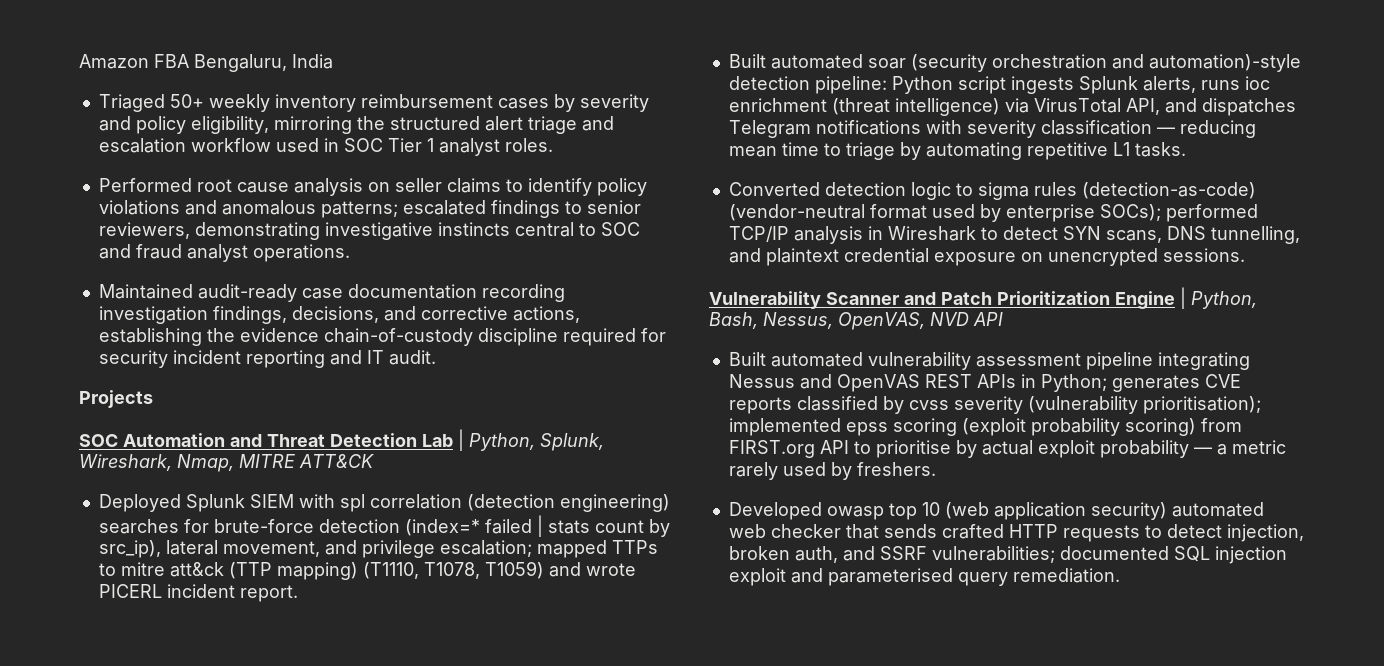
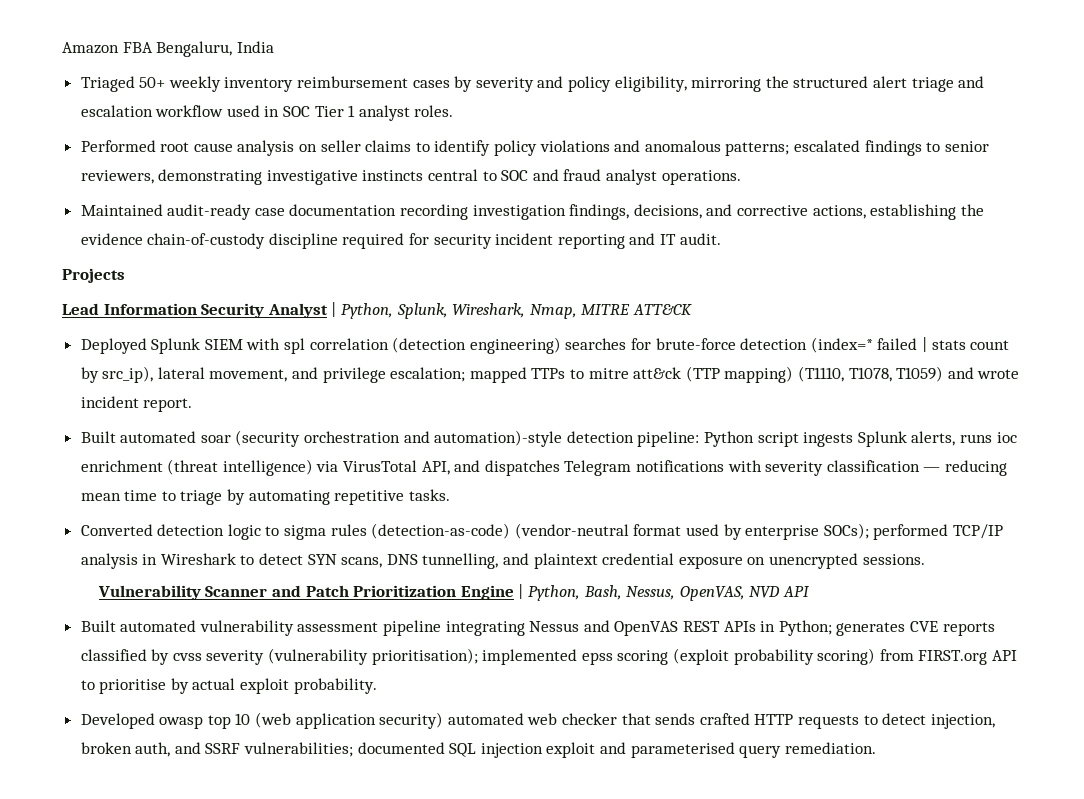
- SOC Automation and Threat Detection Lab | Python, Splunk, Wireshark, Nmap, MITRE ATT&CK
+ Lead Information Security Analyst | Python, Splunk, Wireshark, Nmap, MITRE ATT&CK
- Deployed Splunk SIEM with spl correlation (detection engineering) searches for brute-force detection (index=* failed | stats count by src_ip), lateral movement, and privilege escalation; mapped TTPs to mitre att&ck (TTP mapping) (T1110, T1078, T1059) and wrote PICERL incident report.
+ Deployed Splunk SIEM with spl correlation (detection engineering) searches for brute-force detection (index=* failed | stats count by src_ip), lateral movement, and privilege escalation; mapped TTPs to mitre att&ck (TTP mapping) (T1110, T1078, T1059) and wrote incident report.
- Built automated soar (security orchestration and automation)-style detection pipeline: Python script ingests Splunk alerts, runs ioc enrichment (threat intelligence) via VirusTotal API, and dispatches Telegram notifications with severity classification — reducing mean time to triage by automating repetitive L1 tasks.
+ Built automated soar (security orchestration and automation)-style detection pipeline: Python script ingests Splunk alerts, runs ioc enrichment (threat intelligence) via VirusTotal API, and dispatches Telegram notifications with severity classification — reducing mean time to triage by automating repetitive tasks.
- Built automated vulnerability assessment pipeline integrating Nessus and OpenVAS REST APIs in Python; generates CVE reports classified by cvss severity (vulnerability prioritisation); implemented epss scoring (exploit probability scoring) from FIRST.org API to prioritise by actual exploit probability — a metric rarely used by freshers.
+ Built automated vulnerability assessment pipeline integrating Nessus and OpenVAS REST APIs in Python; generates CVE reports classified by cvss severity (vulnerability prioritisation); implemented epss scoring (exploit probability scoring) from FIRST.org API to prioritise by actual exploit probability.

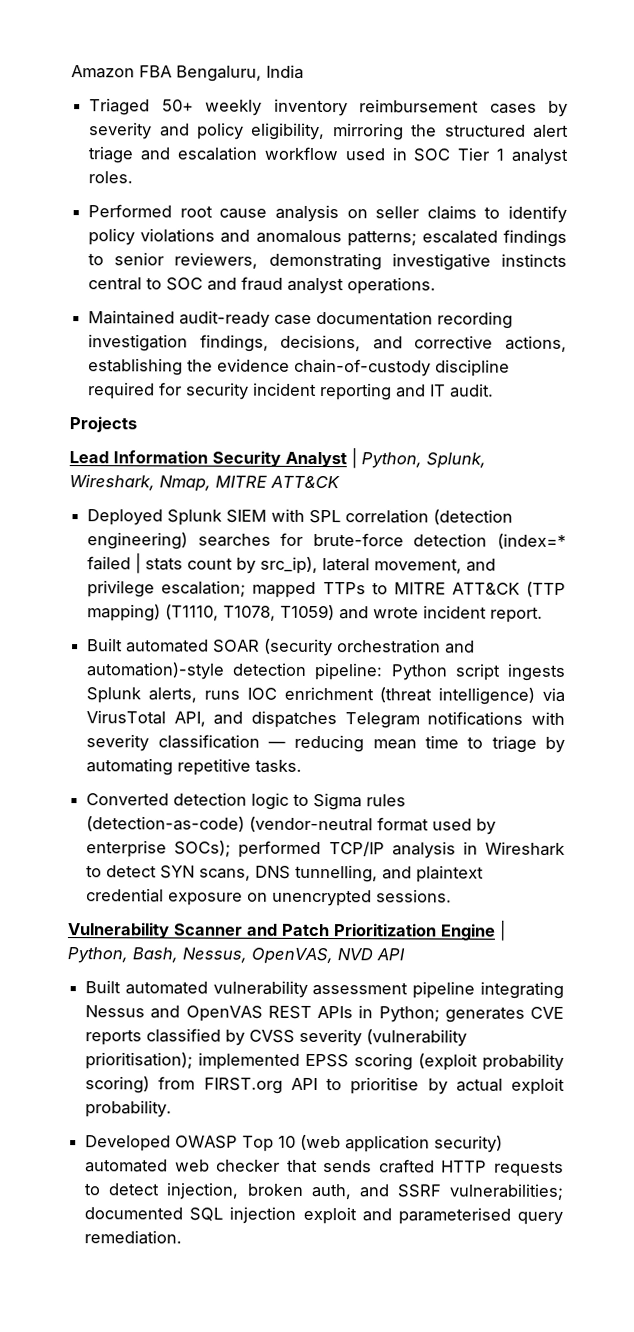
- Deployed Splunk SIEM with spl correlation (detection engineering) searches for brute-force detection (index=* failed | stats count by src_ip), lateral movement, and privilege escalation; mapped TTPs to mitre att&ck (TTP mapping) (T1110, T1078, T1059) and wrote incident report.
+ Deployed Splunk SIEM with SPL correlation (detection engineering) searches for brute-force detection (index=* failed | stats count by src_ip), lateral movement, and privilege escalation; mapped TTPs to MITRE ATT&CK (TTP mapping) (T1110, T1078, T1059) and wrote incident report.
- Built automated soar (security orchestration and automation)-style detection pipeline: Python script ingests Splunk alerts, runs ioc enrichment (threat intelligence) via VirusTotal API, and dispatches Telegram notifications with severity classification — reducing mean time to triage by automating repetitive tasks.
+ Built automated SOAR (security orchestration and automation)-style detection pipeline: Python script ingests Splunk alerts, runs IOC enrichment (threat intelligence) via VirusTotal API, and dispatches Telegram notifications with severity classification — reducing mean time to triage by automating repetitive tasks.
- Converted detection logic to sigma rules (detection-as-code) (vendor-neutral format used by enterprise SOCs); performed TCP/IP analysis in Wireshark to detect SYN scans, DNS tunnelling, and plaintext credential exposure on unencrypted sessions.
+ Converted detection logic to Sigma rules (detection-as-code) (vendor-neutral format used by enterprise SOCs); performed TCP/IP analysis in Wireshark to detect SYN scans, DNS tunnelling, and plaintext credential exposure on unencrypted sessions.
- Built automated vulnerability assessment pipeline integrating Nessus and OpenVAS REST APIs in Python; generates CVE reports classified by cvss severity (vulnerability prioritisation); implemented epss scoring (exploit probability scoring) from FIRST.org API to prioritise by actual exploit probability.
+ Built automated vulnerability assessment pipeline integrating Nessus and OpenVAS REST APIs in Python; generates CVE reports classified by CVSS severity (vulnerability prioritisation); implemented EPSS scoring (exploit probability scoring) from FIRST.org API to prioritise by actual exploit probability.
- Developed owasp top 10 (web application security) automated web checker that sends crafted HTTP requests to detect injection, broken auth, and SSRF vulnerabilities; documented SQL injection exploit and parameterised query remediation.
+ Developed OWASP Top 10 (web application security) automated web checker that sends crafted HTTP requests to detect injection, broken auth, and SSRF vulnerabilities; documented SQL injection exploit and parameterised query remediation.

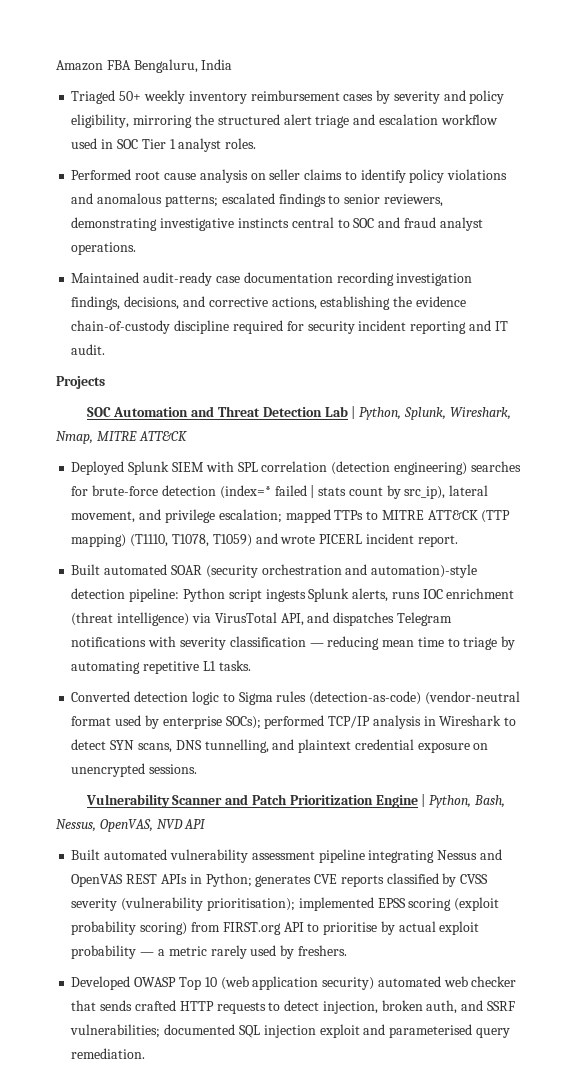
- Lead Information Security Analyst | Python, Splunk, Wireshark, Nmap, MITRE ATT&CK
+ SOC Automation and Threat Detection Lab | Python, Splunk, Wireshark, Nmap, MITRE ATT&CK
- Deployed Splunk SIEM with SPL correlation (detection engineering) searches for brute-force detection (index=* failed | stats count by src_ip), lateral movement, and privilege escalation; mapped TTPs to MITRE ATT&CK (TTP mapping) (T1110, T1078, T1059) and wrote incident report.
+ Deployed Splunk SIEM with SPL correlation (detection engineering) searches for brute-force detection (index=* failed | stats count by src_ip), lateral movement, and privilege escalation; mapped TTPs to MITRE ATT&CK (TTP mapping) (T1110, T1078, T1059) and wrote PICERL incident report.
- Built automated SOAR (security orchestration and automation)-style detection pipeline: Python script ingests Splunk alerts, runs IOC enrichment (threat intelligence) via VirusTotal API, and dispatches Telegram notifications with severity classification — reducing mean time to triage by automating repetitive tasks.
+ Built automated SOAR (security orchestration and automation)-style detection pipeline: Python script ingests Splunk alerts, runs IOC enrichment (threat intelligence) via VirusTotal API, and dispatches Telegram notifications with severity classification — reducing mean time to triage by automating repetitive L1 tasks.
- Built automated vulnerability assessment pipeline integrating Nessus and OpenVAS REST APIs in Python; generates CVE reports classified by CVSS severity (vulnerability prioritisation); implemented EPSS scoring (exploit probability scoring) from FIRST.org API to prioritise by actual exploit probability.
+ Built automated vulnerability assessment pipeline integrating Nessus and OpenVAS REST APIs in Python; generates CVE reports classified by CVSS severity (vulnerability prioritisation); implemented EPSS scoring (exploit probability scoring) from FIRST.org API to prioritise by actual exploit probability — a metric rarely used by freshers.

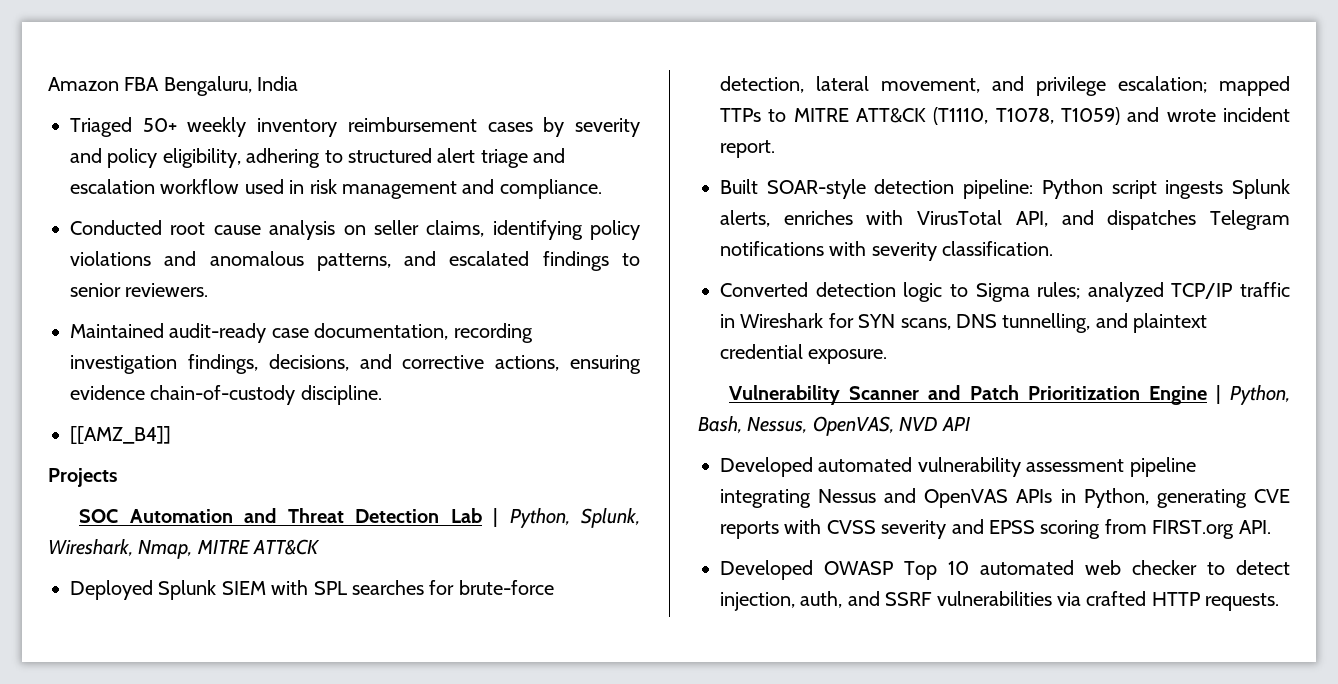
- Triaged 50+ weekly inventory reimbursement cases by severity and policy eligibility, mirroring the structured alert triage and escalation workflow used in SOC Tier 1 analyst roles.
- Performed root cause analysis on seller claims to identify policy violations and anomalous patterns; escalated findings to senior reviewers, demonstrating investigative instincts central to SOC and fraud analyst operations.
+ Triaged 50+ weekly inventory reimbursement cases by severity and policy eligibility, adhering to structured alert triage and escalation workflow used in risk management and compliance.
+ Conducted root cause analysis on seller claims, identifying policy violations and anomalous patterns, and escalated findings to senior reviewers.
- Maintained audit-ready case documentation recording investigation findings, decisions, and corrective actions, establishing the evidence chain-of-custody discipline required for security incident reporting and IT audit.
+ Maintained audit-ready case documentation, recording investigation findings, decisions, and corrective actions, ensuring evidence chain-of-custody discipline.
+ [[AMZ_B4]]
- Deployed Splunk SIEM with SPL correlation (detection engineering) searches for brute-force detection (index=* failed | stats count by src_ip), lateral movement, and privilege escalation; mapped TTPs to MITRE ATT&CK (TTP mapping) (T1110, T1078, T1059) and wrote PICERL incident report.
+ Deployed Splunk SIEM with SPL searches for brute-force detection, lateral movement, and privilege escalation; mapped TTPs to MITRE ATT&CK (T1110, T1078, T1059) and wrote incident report.
- Built automated SOAR (security orchestration and automation)-style detection pipeline: Python script ingests Splunk alerts, runs IOC enrichment (threat intelligence) via VirusTotal API, and dispatches Telegram notifications with severity classification — reducing mean time to triage by automating repetitive L1 tasks.
+ Built SOAR-style detection pipeline: Python script ingests Splunk alerts, enriches with VirusTotal API, and dispatches Telegram notifications with severity classification.
- Converted detection logic to Sigma rules (detection-as-code) (vendor-neutral format used by enterprise SOCs); performed TCP/IP analysis in Wireshark to detect SYN scans, DNS tunnelling, and plaintext credential exposure on unencrypted sessions.
+ Converted detection logic to Sigma rules; analyzed TCP/IP traffic in Wireshark for SYN scans, DNS tunnelling, and plaintext credential exposure.
- Built automated vulnerability assessment pipeline integrating Nessus and OpenVAS REST APIs in Python; generates CVE reports classified by CVSS severity (vulnerability prioritisation); implemented EPSS scoring (exploit probability scoring) from FIRST.org API to prioritise by actual exploit probability — a metric rarely used by freshers.
- Developed OWASP Top 10 (web application security) automated web checker that sends crafted HTTP requests to detect injection, broken auth, and SSRF vulnerabilities; documented SQL injection exploit and parameterised query remediation.
+ Developed automated vulnerability assessment pipeline integrating Nessus and OpenVAS APIs in Python, generating CVE reports with CVSS severity and EPSS scoring from FIRST.org API.
+ Developed OWASP Top 10 automated web checker to detect injection, auth, and SSRF vulnerabilities via crafted HTTP requests.

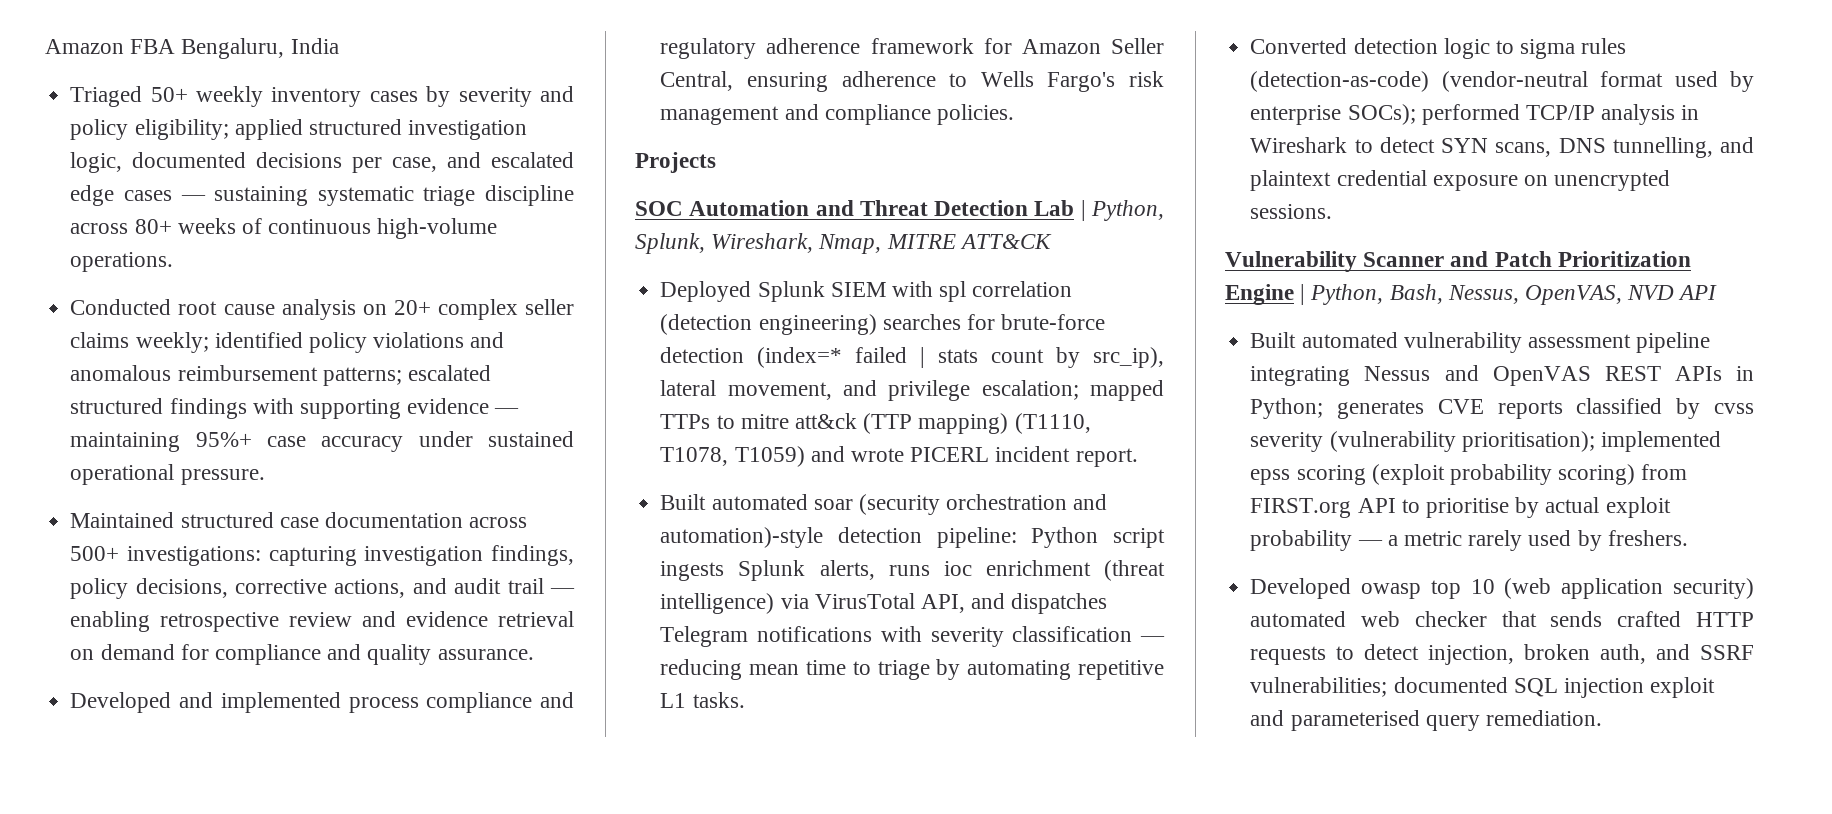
- Triaged 50+ weekly inventory reimbursement cases by severity and policy eligibility, adhering to structured alert triage and escalation workflow used in risk management and compliance.
+ Triaged 50+ weekly inventory cases by severity and policy eligibility; applied structured investigation logic, documented decisions per case, and escalated edge cases — sustaining systematic triage discipline across 80+ weeks of continuous high-volume operations.
- Conducted root cause analysis on seller claims, identifying policy violations and anomalous patterns, and escalated findings to senior reviewers.
- Maintained audit-ready case documentation, recording investigation findings, decisions, and corrective actions, ensuring evidence chain-of-custody discipline.
- [[AMZ_B4]]
+ Conducted root cause analysis on 20+ complex seller claims weekly; identified policy violations and anomalous reimbursement patterns; escalated structured findings with supporting evidence — maintaining 95%+ case accuracy under sustained operational pressure.
+ Maintained structured case documentation across 500+ investigations: capturing investigation findings, policy decisions, corrective actions, and audit trail — enabling retrospective review and evidence retrieval on demand for compliance and quality assurance.
+ Developed and implemented process compliance and regulatory adherence framework for Amazon Seller Central, ensuring adherence to Wells Fargo's risk management and compliance policies.
- Deployed Splunk SIEM with SPL searches for brute-force detection, lateral movement, and privilege escalation; mapped TTPs to MITRE ATT&CK (T1110, T1078, T1059) and wrote incident report.
+ Deployed Splunk SIEM with spl correlation (detection engineering) searches for brute-force detection (index=* failed | stats count by src_ip), lateral movement, and privilege escalation; mapped TTPs to mitre att&ck (TTP mapping) (T1110, T1078, T1059) and wrote PICERL incident report.
- Built SOAR-style detection pipeline: Python script ingests Splunk alerts, enriches with VirusTotal API, and dispatches Telegram notifications with severity classification.
- Converted detection logic to Sigma rules; analyzed TCP/IP traffic in Wireshark for SYN scans, DNS tunnelling, and plaintext credential exposure.
+ Built automated soar (security orchestration and automation)-style detection pipeline: Python script ingests Splunk alerts, runs ioc enrichment (threat intelligence) via VirusTotal API, and dispatches Telegram notifications with severity classification — reducing mean time to triage by automating repetitive L1 tasks.
+ Converted detection logic to sigma rules (detection-as-code) (vendor-neutral format used by enterprise SOCs); performed TCP/IP analysis in Wireshark to detect SYN scans, DNS tunnelling, and plaintext credential exposure on unencrypted sessions.
- Developed automated vulnerability assessment pipeline integrating Nessus and OpenVAS APIs in Python, generating CVE reports with CVSS severity and EPSS scoring from FIRST.org API.
- Developed OWASP Top 10 automated web checker to detect injection, auth, and SSRF vulnerabilities via crafted HTTP requests.
+ Built automated vulnerability assessment pipeline integrating Nessus and OpenVAS REST APIs in Python; generates CVE reports classified by cvss severity (vulnerability prioritisation); implemented epss scoring (exploit probability scoring) from FIRST.org API to prioritise by actual exploit probability — a metric rarely used by freshers.
+ Developed owasp top 10 (web application security) automated web checker that sends crafted HTTP requests to detect injection, broken auth, and SSRF vulnerabilities; documented SQL injection exploit and parameterised query remediation.

